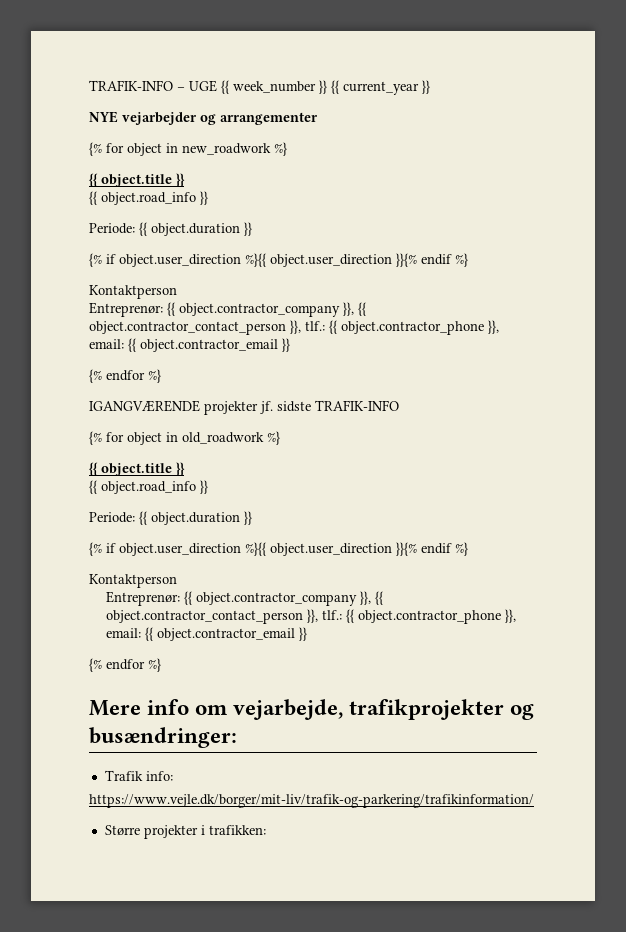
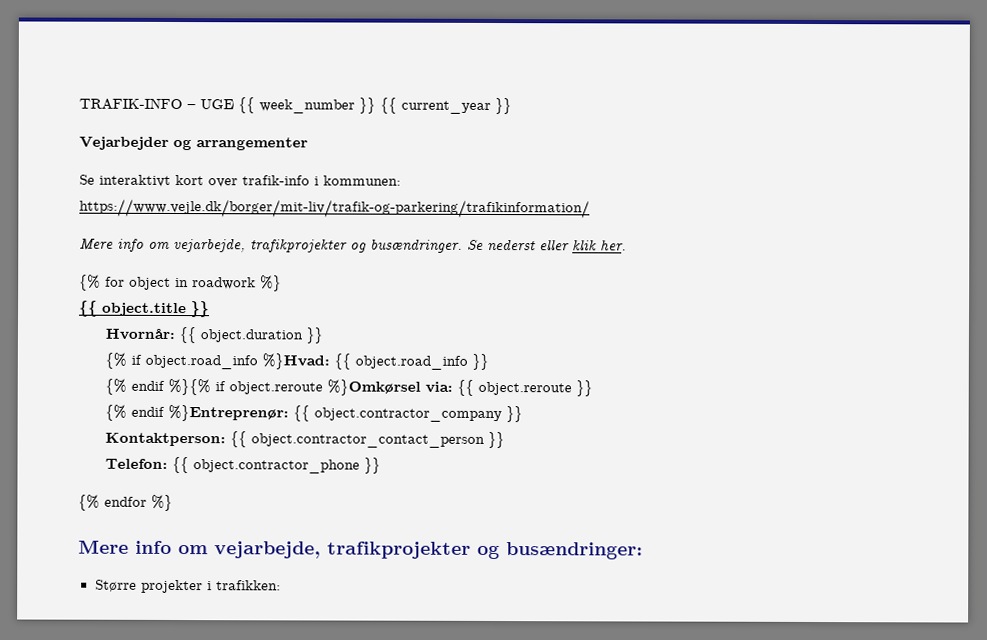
- NYE vejarbejder og arrangementer
+ Vejarbejder og arrangementer
- {% for object in new_roadwork %}
+ Se interaktivt kort over trafik-info i kommunen:
+ https://www.vejle.dk/borger/mit-liv/trafik-og-parkering/trafikinformation/
+ Mere info om vejarbejde, trafikprojekter og busændringer. Se nederst eller klik her.
+ {% for object in roadwork %}
  {{ object.title }}
- {{ object.road_info }}
- Periode: {{ object.duration }}
- {% if object.user_direction %}{{ object.user_direction }}{% endif %}
- Kontaktperson
- Entreprenør: {{ object.contractor_company }}, {{ object.contractor_contact_person }}, tlf.: {{ object.contractor_phone }}, email: {{ object.contractor_email }}
- {% endfor %}
- IGANGVÆRENDE projekter jf. sidste TRAFIK-INFO
- {% for object in old_roadwork %}
- {{ object.title }}
- {{ object.road_info }}
- Periode: {{ object.duration }}
- {% if object.user_direction %}{{ object.user_direction }}{% endif %}
- Kontaktperson
- Entreprenør: {{ object.contractor_company }}, {{ object.contractor_contact_person }}, tlf.: {{ object.contractor_phone }}, email: {{ object.contractor_email }}
+ Hvornår: {{ object.duration }}
+ {% if object.road_info %}Hvad: {{ object.road_info }}
+ {% endif %}{% if object.reroute %}Omkørsel via: {{ object.reroute }}
+ {% endif %}Entreprenør: {{ object.contractor_company }}
+ Kontaktperson: {{ object.contractor_contact_person }}
+ Telefon: {{ object.contractor_phone }}
- Trafik info:
- https://www.vejle.dk/borger/mit-liv/trafik-og-parkering/trafikinformation/

